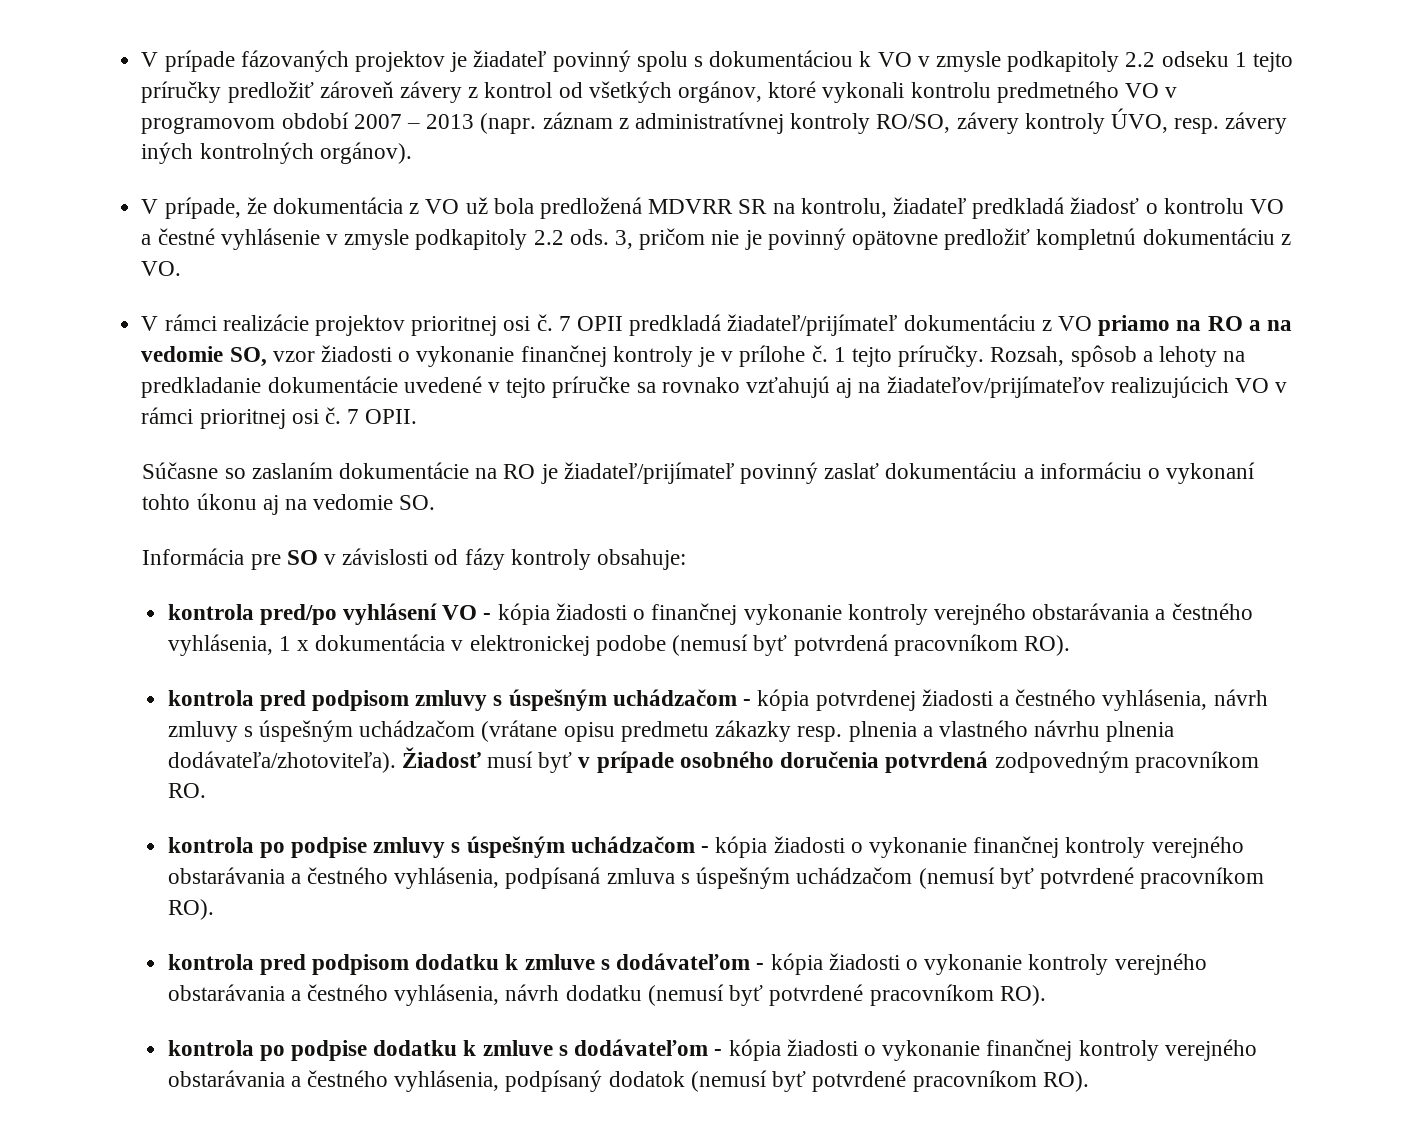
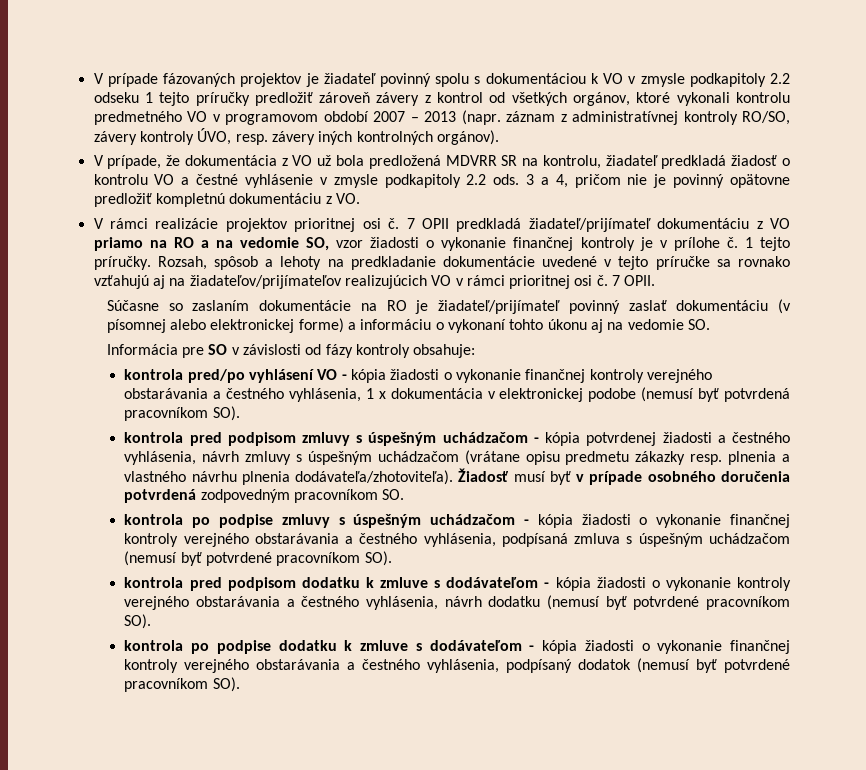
- 3, pričom nie je povinný opätovne predložiť kompletnú dokumentáciu z VO.
+ 3 a 4, pričom nie je povinný opätovne predložiť kompletnú dokumentáciu z VO.
- Súčasne so zaslaním dokumentácie na RO je žiadateľ/prijímateľ povinný zaslať dokumentáciu a informáciu o vykonaní tohto úkonu aj na vedomie SO.
+ Súčasne so zaslaním dokumentácie na RO je žiadateľ/prijímateľ povinný zaslať dokumentáciu (v písomnej alebo elektronickej forme) a informáciu o vykonaní tohto úkonu aj na vedomie SO.
- kontrola pred/po vyhlásení VO - kópia žiadosti o finančnej vykonanie kontroly verejného obstarávania a čestného vyhlásenia, 1 x dokumentácia v elektronickej podobe (nemusí byť potvrdená pracovníkom RO).
+ kontrola pred/po vyhlásení VO - kópia žiadosti o vykonanie finančnej kontroly verejného obstarávania a čestného vyhlásenia, 1 x dokumentácia v elektronickej podobe (nemusí byť potvrdená pracovníkom SO).
- Žiadosť musí byť v prípade osobného doručenia potvrdená zodpovedným pracovníkom RO.
+ Žiadosť musí byť v prípade osobného doručenia potvrdená zodpovedným pracovníkom SO.
- kontrola po podpise zmluvy s úspešným uchádzačom - kópia žiadosti o vykonanie finančnej kontroly verejného obstarávania a čestného vyhlásenia, podpísaná zmluva s úspešným uchádzačom (nemusí byť potvrdené pracovníkom RO).
+ kontrola po podpise zmluvy s úspešným uchádzačom - kópia žiadosti o vykonanie finančnej kontroly verejného obstarávania a čestného vyhlásenia, podpísaná zmluva s úspešným uchádzačom (nemusí byť potvrdené pracovníkom SO).
- kontrola pred podpisom dodatku k zmluve s dodávateľom - kópia žiadosti o vykonanie kontroly verejného obstarávania a čestného vyhlásenia, návrh dodatku (nemusí byť potvrdené pracovníkom RO).
+ kontrola pred podpisom dodatku k zmluve s dodávateľom - kópia žiadosti o vykonanie kontroly verejného obstarávania a čestného vyhlásenia, návrh dodatku (nemusí byť potvrdené pracovníkom SO).
- kontrola po podpise dodatku k zmluve s dodávateľom - kópia žiadosti o vykonanie finančnej kontroly verejného obstarávania a čestného vyhlásenia, podpísaný dodatok (nemusí byť potvrdené pracovníkom RO).
+ kontrola po podpise dodatku k zmluve s dodávateľom - kópia žiadosti o vykonanie finančnej kontroly verejného obstarávania a čestného vyhlásenia, podpísaný dodatok (nemusí byť potvrdené pracovníkom SO).

